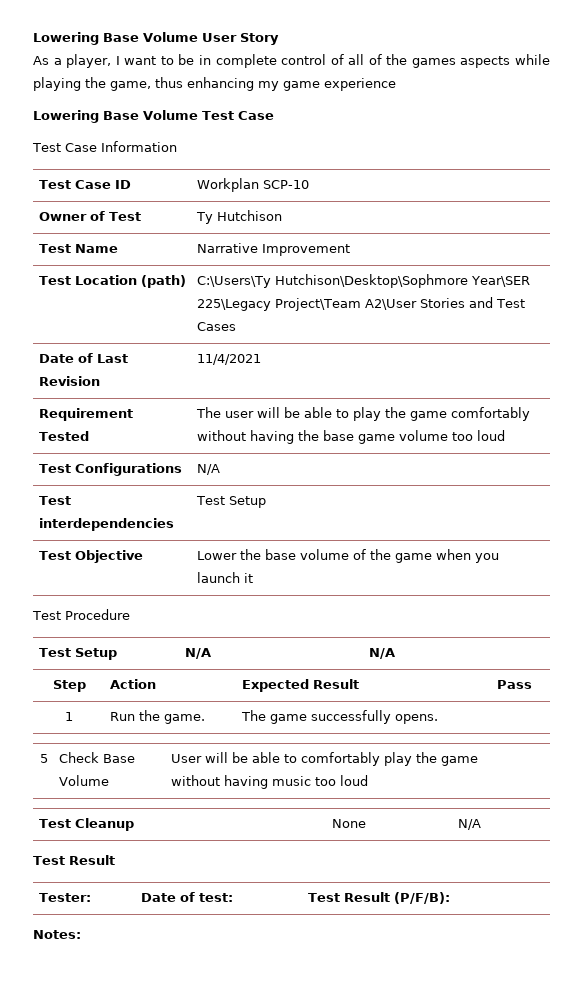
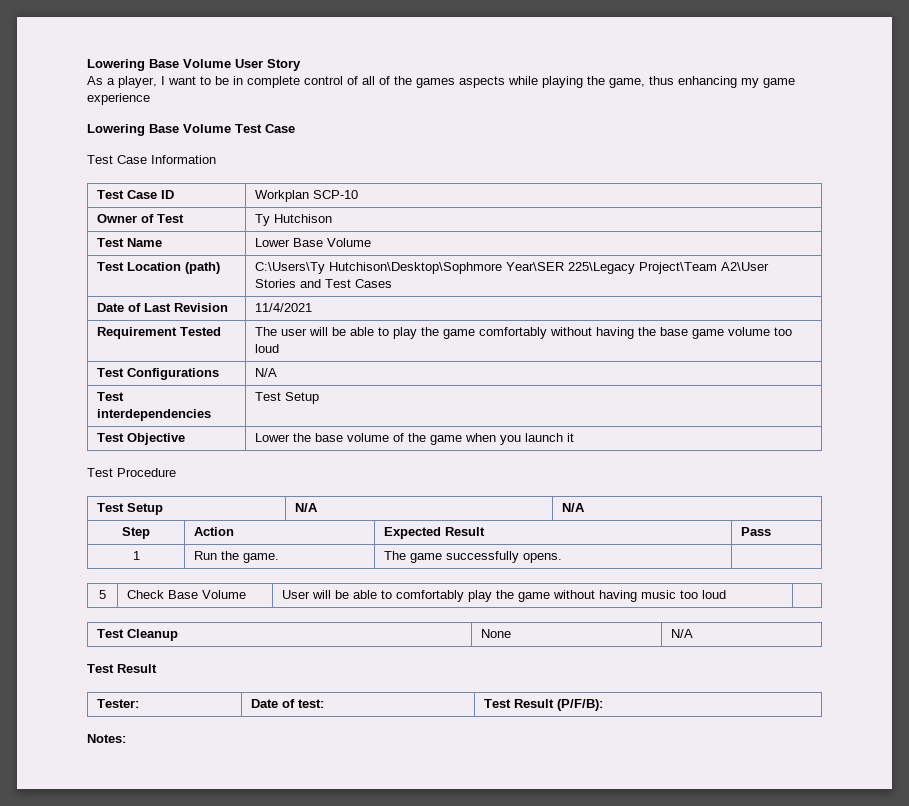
- Test Name | Narrative Improvement
+ Test Name | Lower Base Volume

